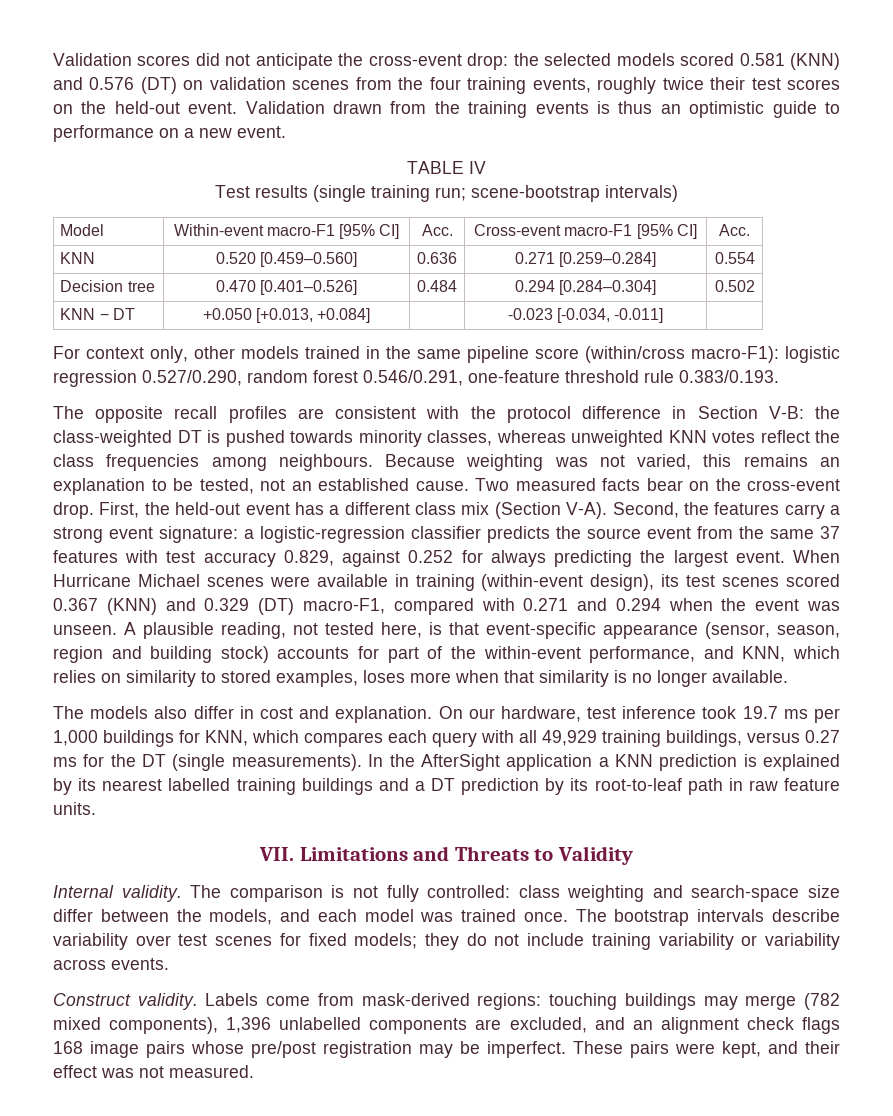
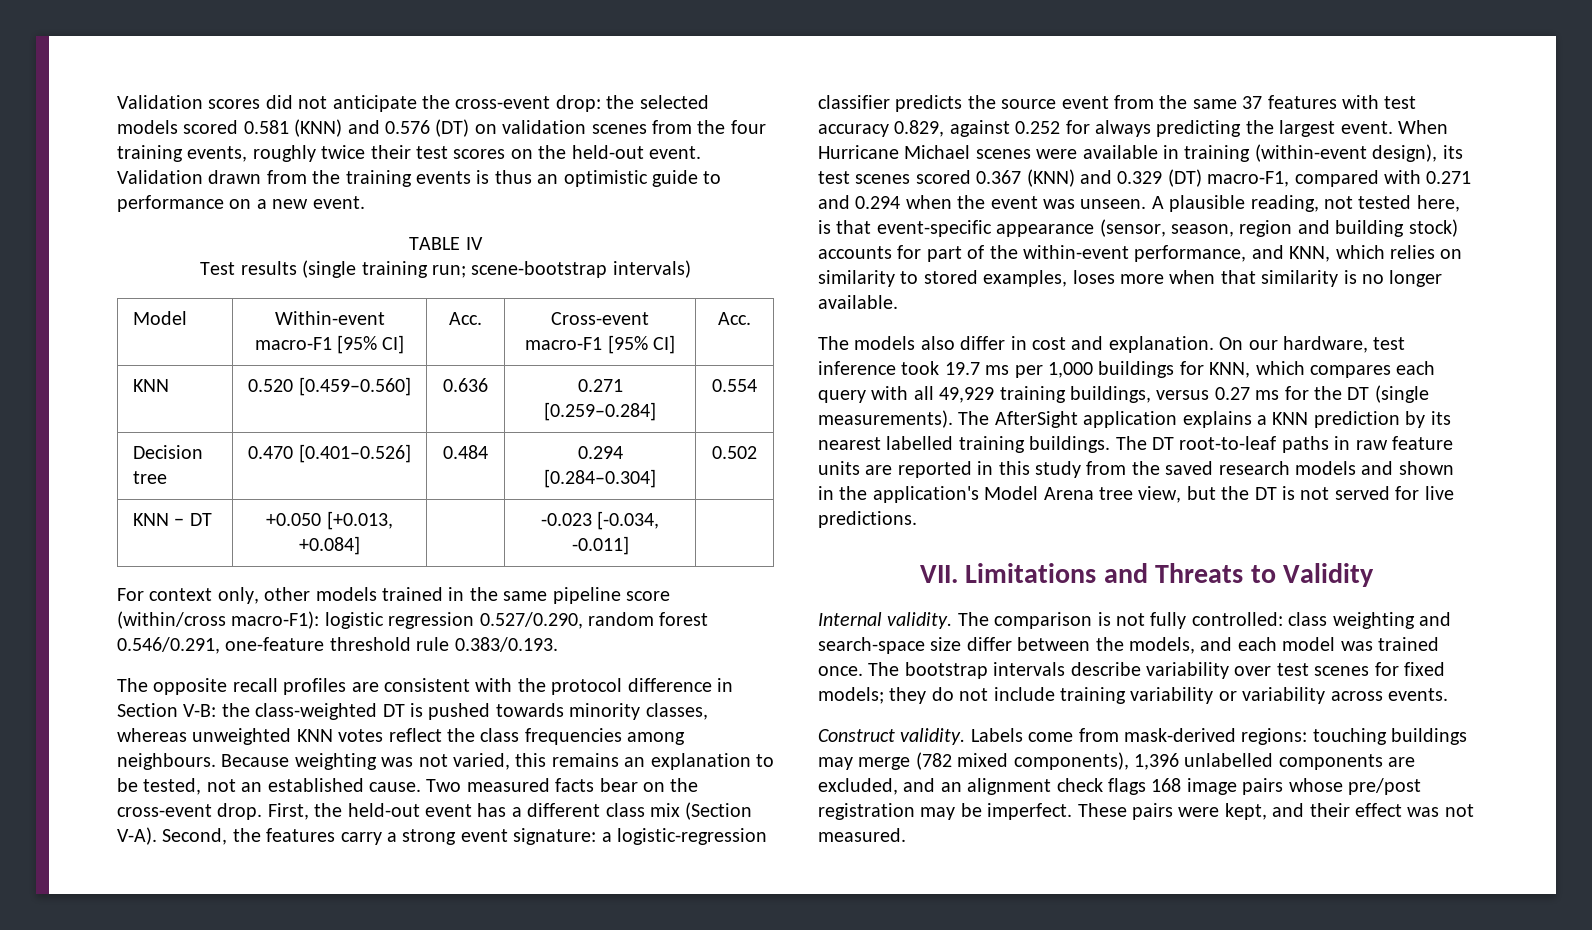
- In the AfterSight application a KNN prediction is explained by its nearest labelled training buildings and a DT prediction by its root-to-leaf path in raw feature units.
+ The AfterSight application explains a KNN prediction by its nearest labelled training buildings. The DT root-to-leaf paths in raw feature units are reported in this study from the saved research models and shown in the application's Model Arena tree view, but the DT is not served for live predictions.

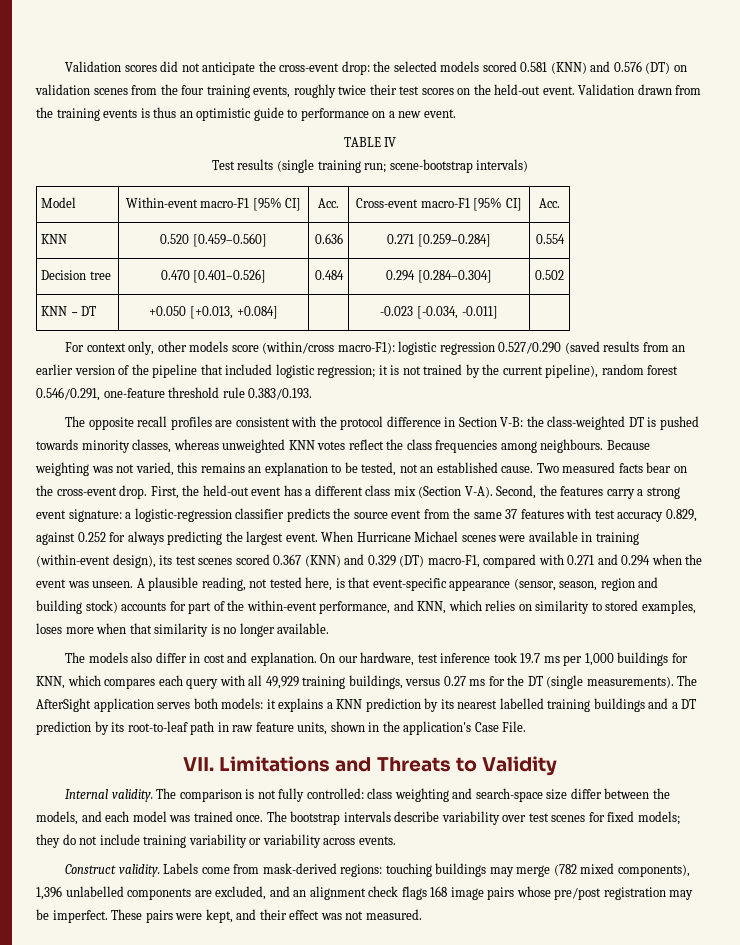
- For context only, other models trained in the same pipeline score (within/cross macro-F1): logistic regression 0.527/0.290, random forest 0.546/0.291, one-feature threshold rule 0.383/0.193.
+ For context only, other models score (within/cross macro-F1): logistic regression 0.527/0.290 (saved results from an earlier version of the pipeline that included logistic regression; it is not trained by the current pipeline), random forest 0.546/0.291, one-feature threshold rule 0.383/0.193.
- The AfterSight application explains a KNN prediction by its nearest labelled training buildings. The DT root-to-leaf paths in raw feature units are reported in this study from the saved research models and shown in the application's Model Arena tree view, but the DT is not served for live predictions.
+ The AfterSight application serves both models: it explains a KNN prediction by its nearest labelled training buildings and a DT prediction by its root-to-leaf path in raw feature units, shown in the application's Case File.

